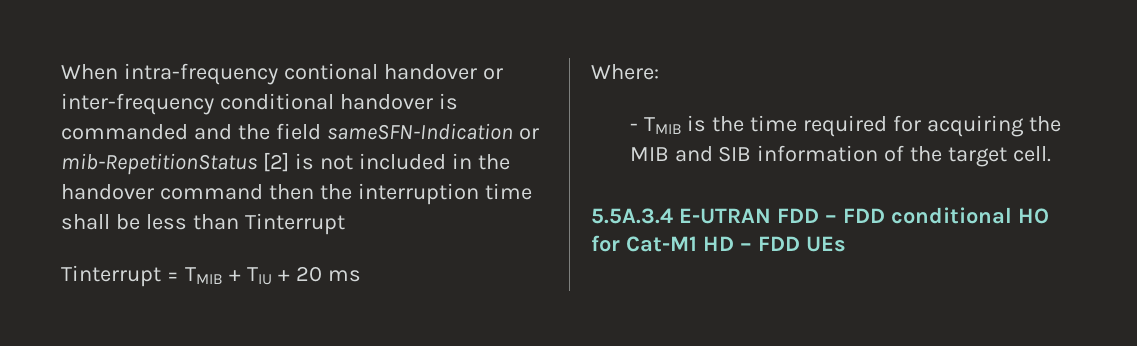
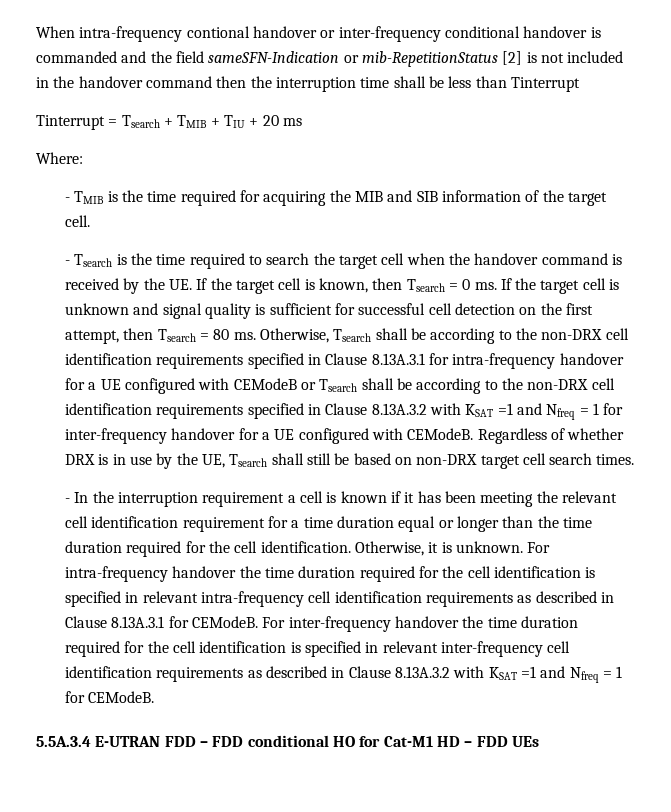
- Tinterrupt = TMIB + TIU + 20 ms
+ Tinterrupt = Tsearch + TMIB + TIU + 20 ms
+ - Tsearch is the time required to search the target cell when the handover command is received by the UE. If the target cell is known, then Tsearch = 0 ms. If the target cell is unknown and signal quality is sufficient for successful cell detection on the first attempt, then Tsearch = 80 ms. Otherwise, Tsearch shall be according to the non-DRX cell identification requirements specified in Clause 8.13A.3.1 for intra-frequency handover for a UE configured with CEModeB or Tsearch shall be according to the non-DRX cell identification requirements specified in Clause 8.13A.3.2 with KSAT =1 and Nfreq = 1 for inter-frequency handover for a UE configured with CEModeB. Regardless of whether DRX is in use by the UE, Tsearch shall still be based on non-DRX target cell search times.
+ - In the interruption requirement a cell is known if it has been meeting the relevant cell identification requirement for a time duration equal or longer than the time duration required for the cell identification. Otherwise, it is unknown. For intra-frequency handover the time duration required for the cell identification is specified in relevant intra-frequency cell identification requirements as described in Clause 8.13A.3.1 for CEModeB. For inter-frequency handover the time duration required for the cell identification is specified in relevant inter-frequency cell identification requirements as described in Clause 8.13A.3.2 with KSAT =1 and Nfreq = 1 for CEModeB.

